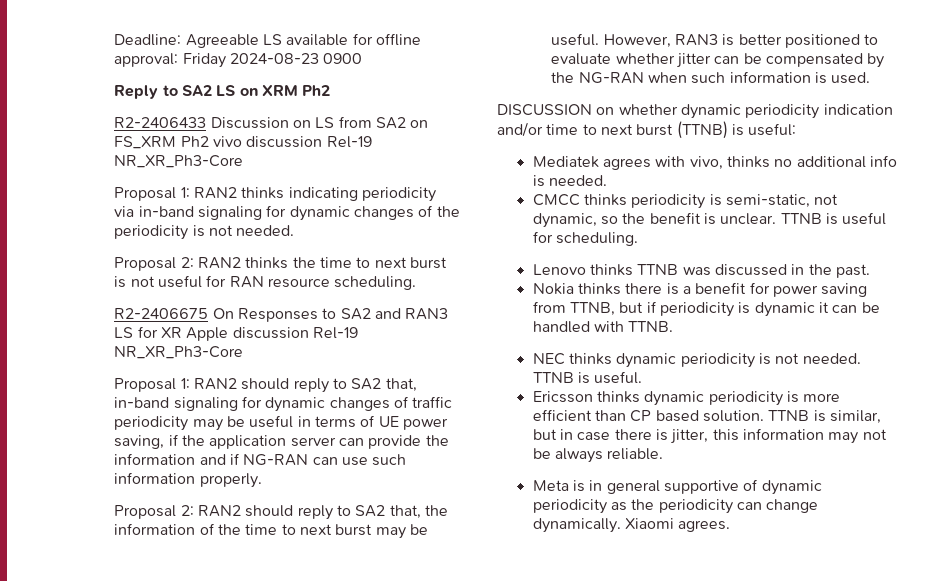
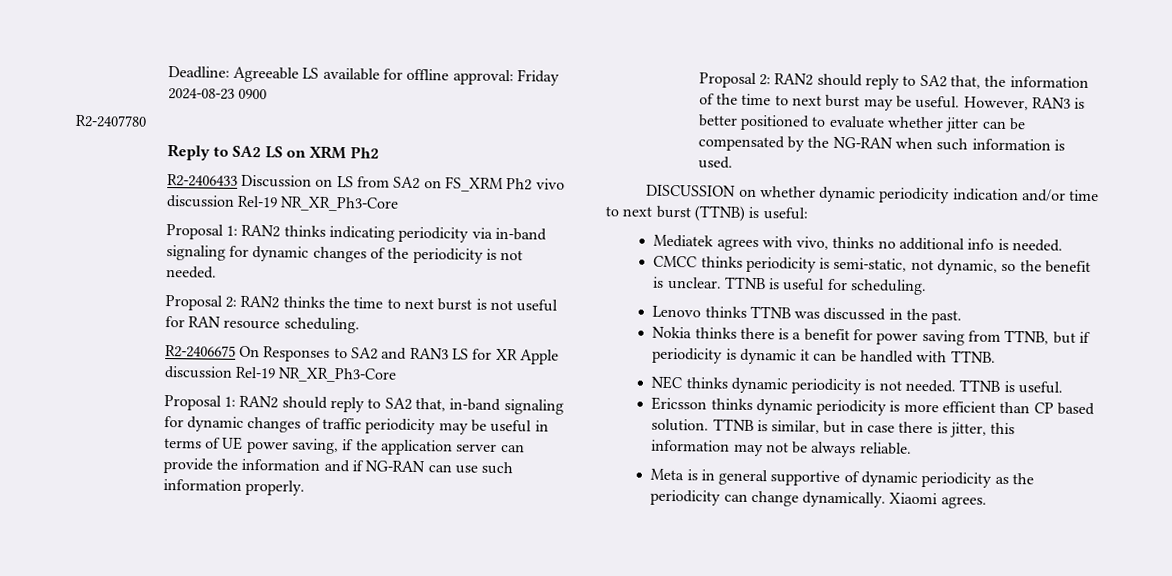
+ R2-2407780

